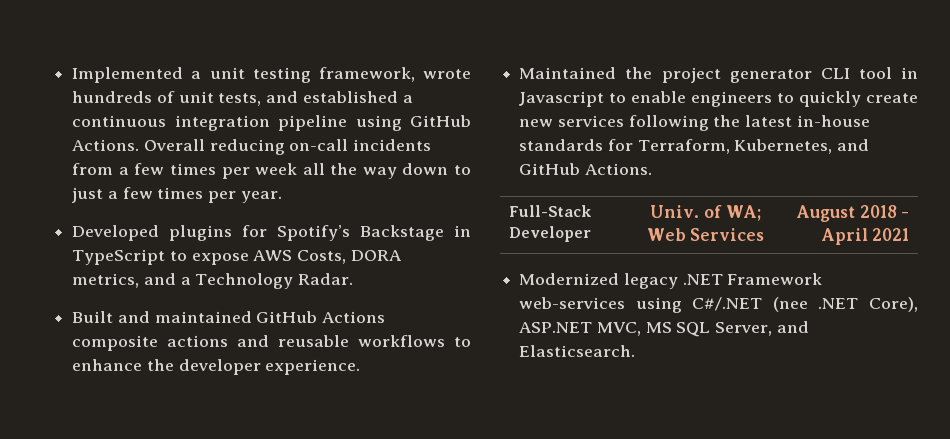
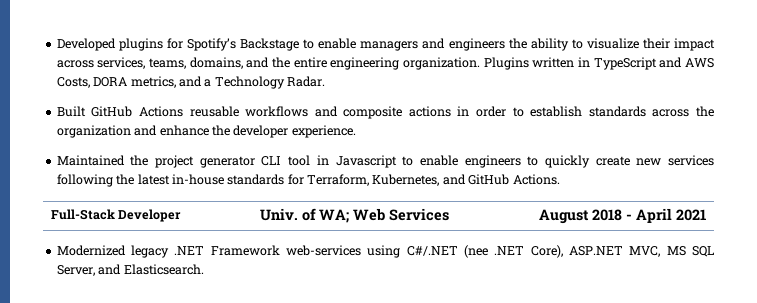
- Implemented a unit testing framework, wrote hundreds of unit tests, and established a continuous integration pipeline using GitHub Actions. Overall reducing on-call incidents from a few times per week all the way down to just a few times per year.
- Developed plugins for Spotify’s Backstage in TypeScript to expose AWS Costs, DORA metrics, and a Technology Radar.
+ Developed plugins for Spotify’s Backstage to enable managers and engineers the ability to visualize their impact across services, teams, domains, and the entire engineering organization. Plugins written in TypeScript and AWS Costs, DORA metrics, and a Technology Radar.
- Built and maintained GitHub Actions composite actions and reusable workflows to enhance the developer experience.
+ Built GitHub Actions reusable workflows and composite actions in order to establish standards across the organization and enhance the developer experience.

